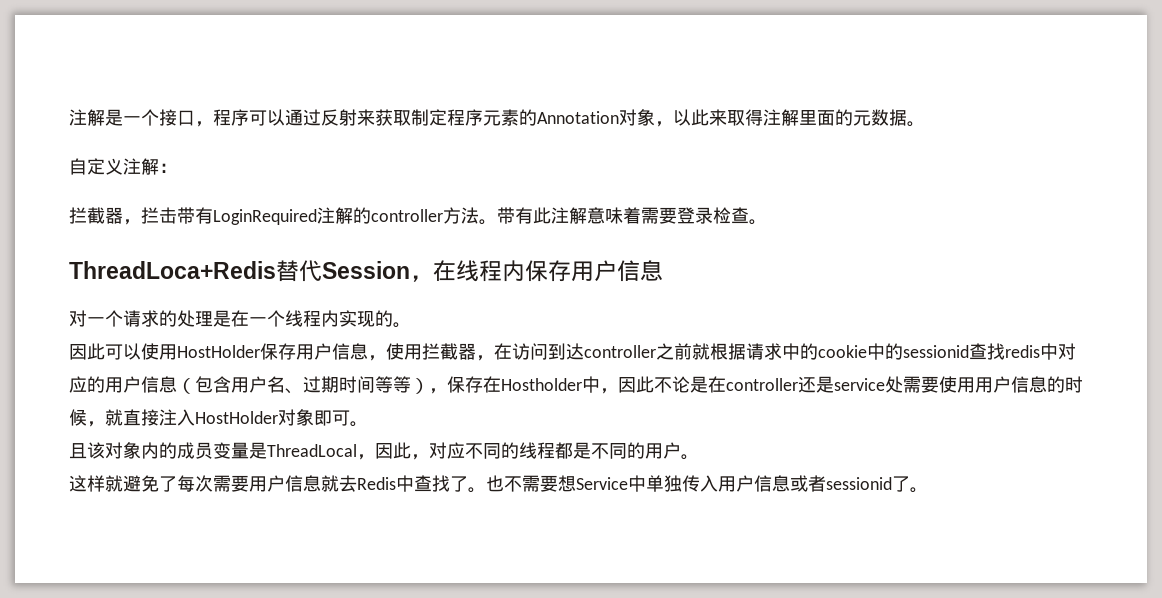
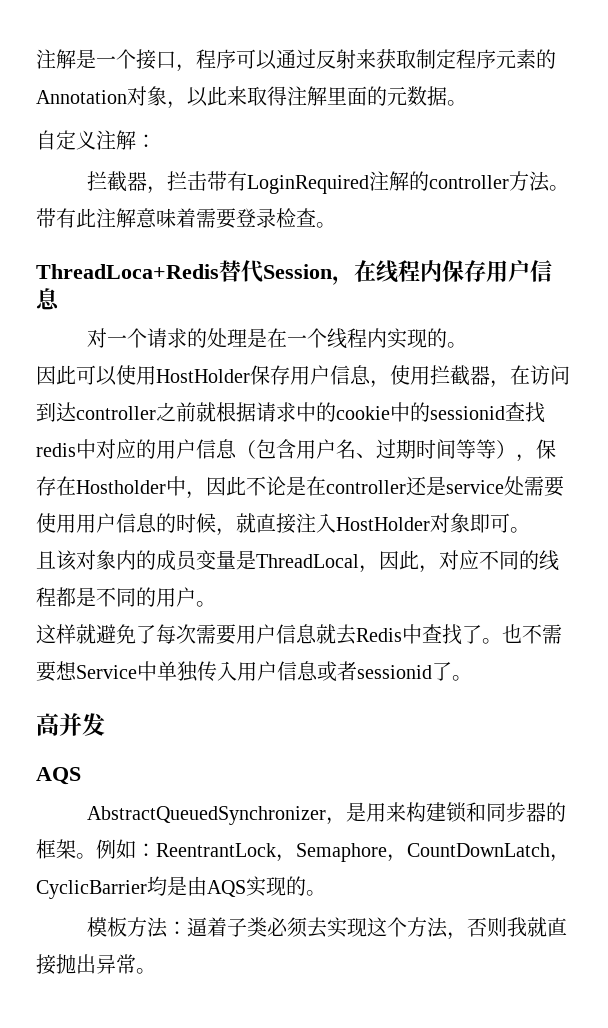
+ 高并发
+ AQS
+ AbstractQueuedSynchronizer，是用来构建锁和同步器的框架。例如：ReentrantLock，Semaphore，CountDownLatch，CyclicBarrier均是由AQS实现的。
+ 模板方法：逼着子类必须去实现这个方法，否则我就直接抛出异常。

